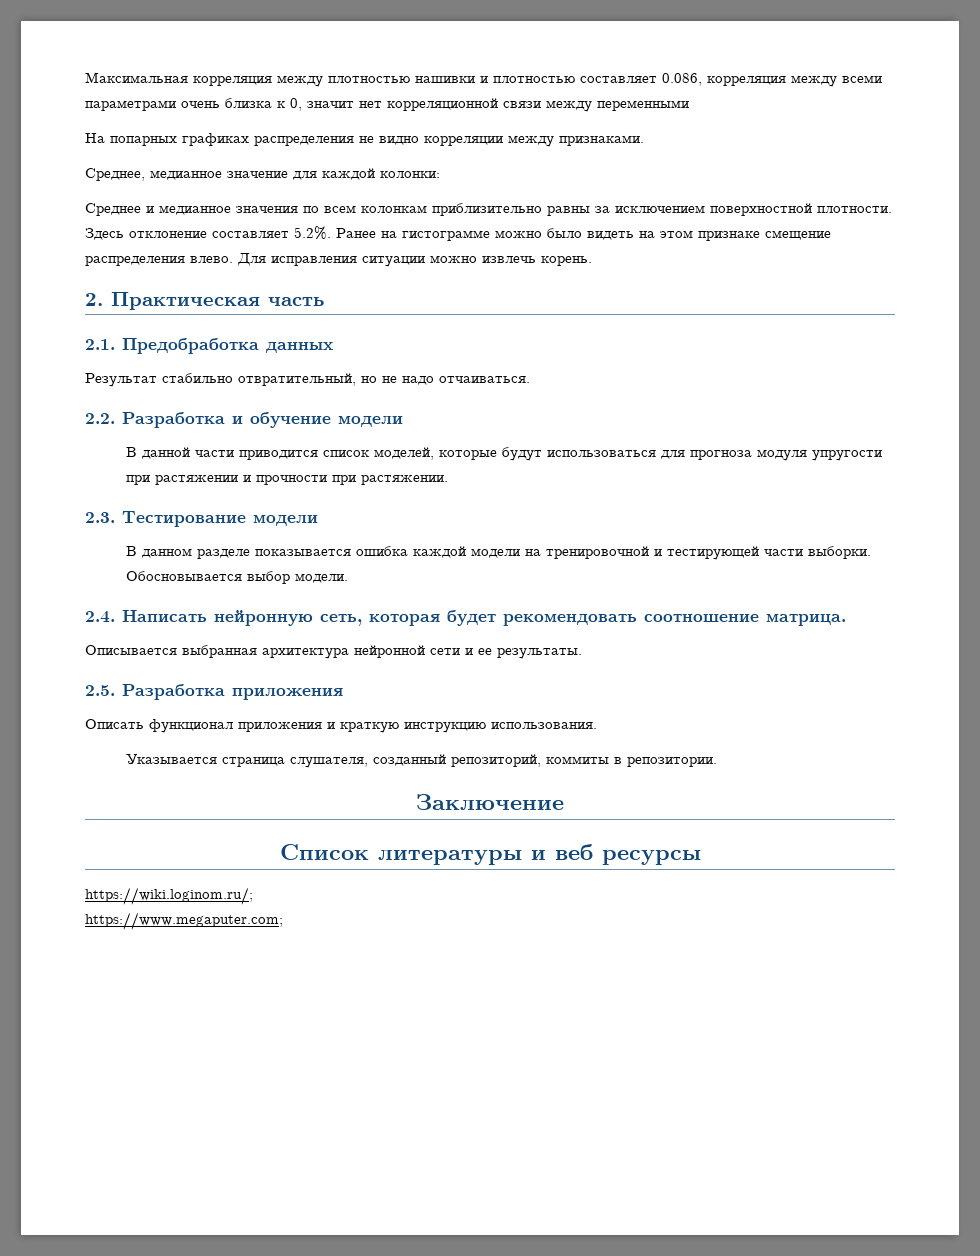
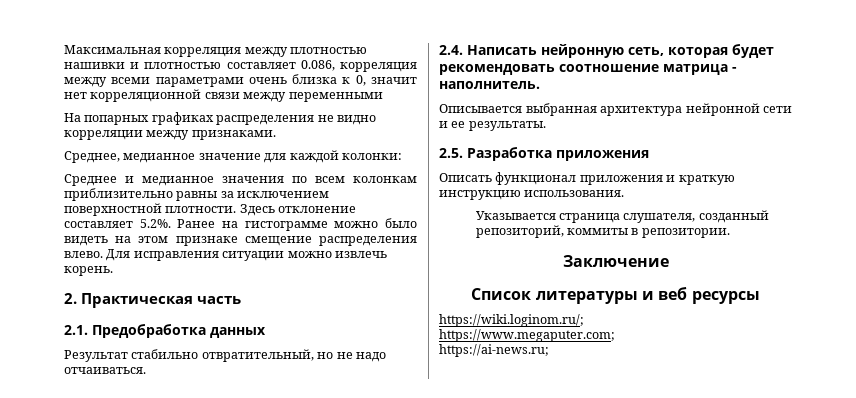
- 2.2. Разработка и обучение модели
- В данной части приводится список моделей, которые будут использоваться для прогноза модуля упругости при растяжении и прочности при растяжении.
- 2.3. Тестирование модели
- В данном разделе показывается ошибка каждой модели на тренировочной и тестирующей части выборки. Обосновывается выбор модели.
- 2.4. Написать нейронную сеть, которая будет рекомендовать соотношение матрица.
+ 2.4. Написать нейронную сеть, которая будет рекомендовать соотношение матрица - наполнитель.
+ https://ai-news.ru;

